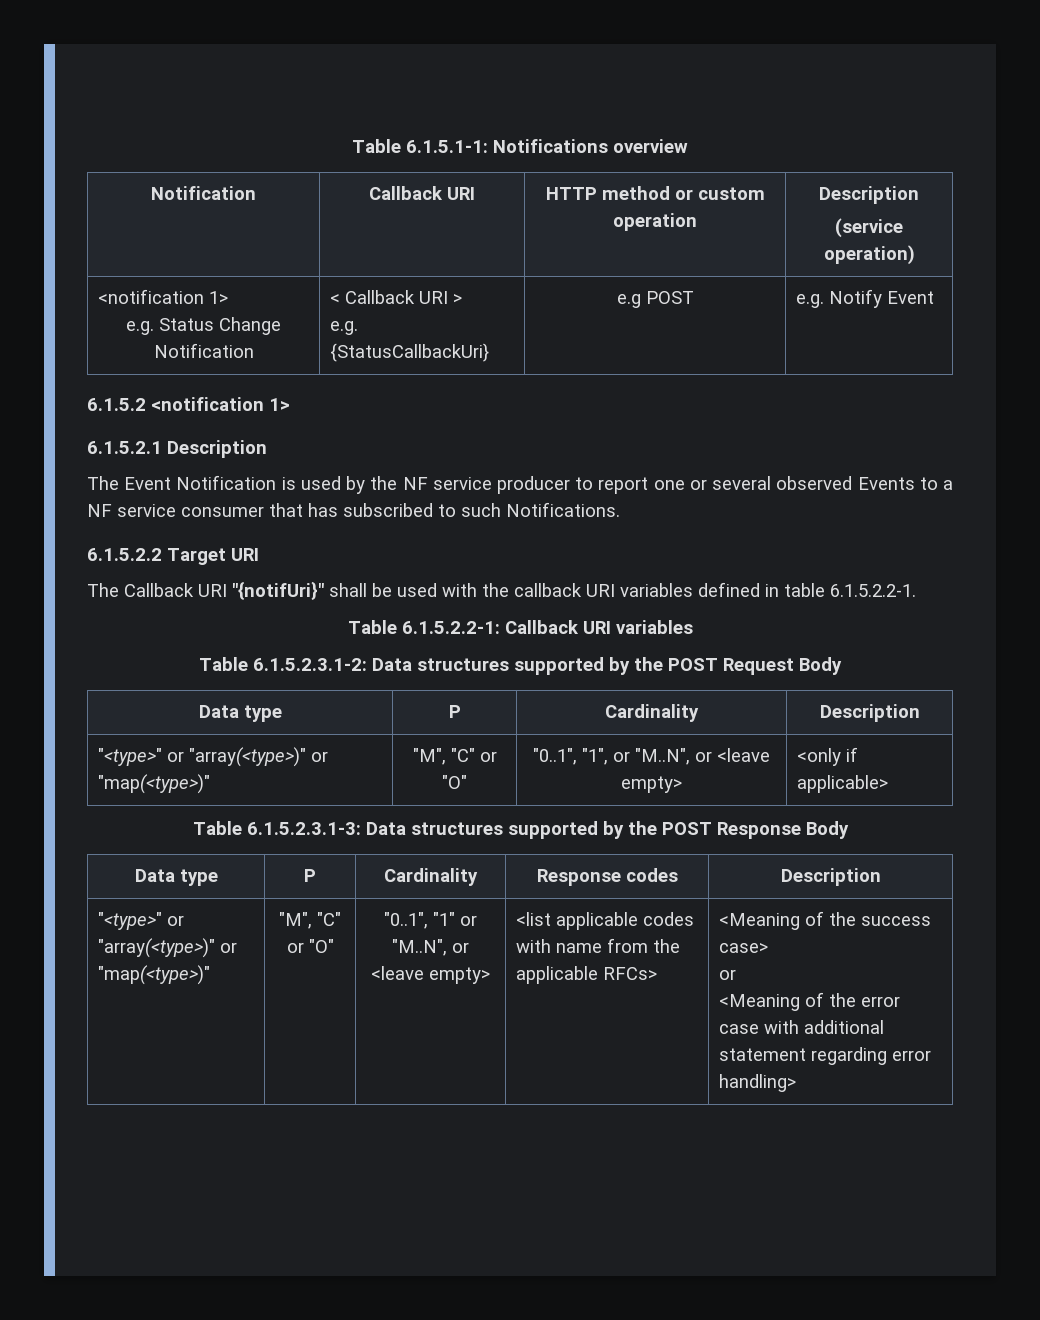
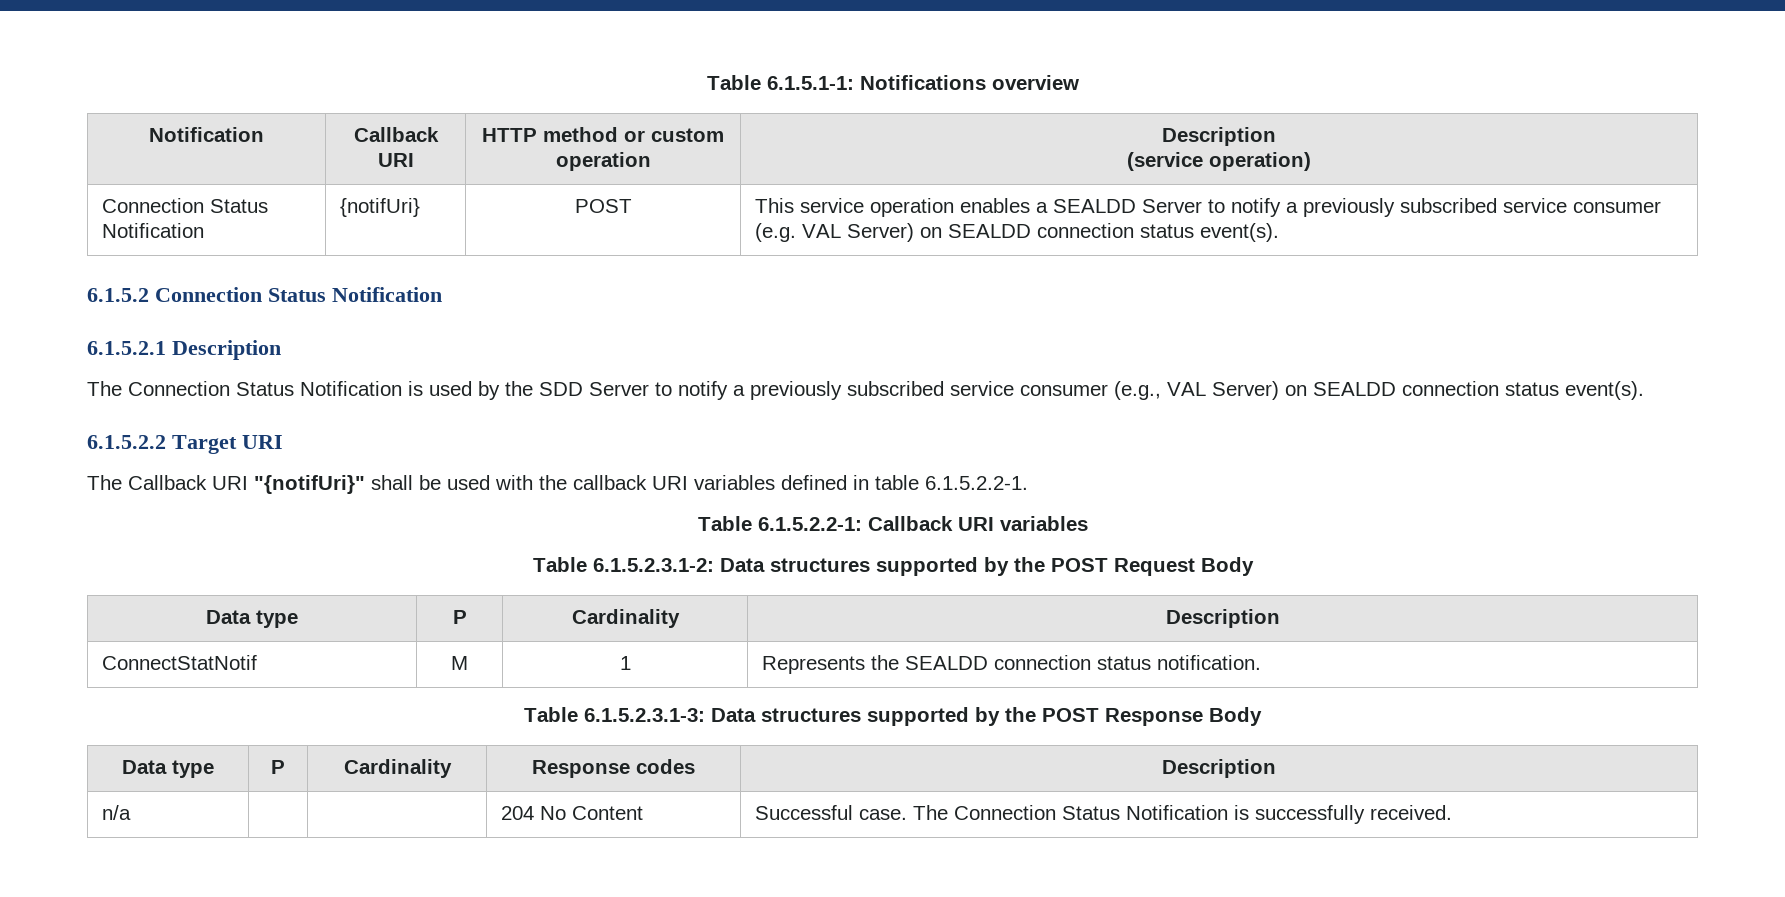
  Notification | Callback URI | HTTP method or custom operation | Description
  (service operation)
- <notification 1>
- e.g. Status Change Notification | < Callback URI >
- e.g. {StatusCallbackUri} | e.g POST | e.g. Notify Event
- 6.1.5.2 <notification 1>
+ Connection Status Notification | {notifUri} | POST | This service operation enables a SEALDD Server to notify a previously subscribed service consumer (e.g. VAL Server) on SEALDD connection status event(s).
+ 6.1.5.2 Connection Status Notification
- The Event Notification is used by the NF service producer to report one or several observed Events to a NF service consumer that has subscribed to such Notifications.
+ The Connection Status Notification is used by the SDD Server to notify a previously subscribed service consumer (e.g., VAL Server) on SEALDD connection status event(s).
- "<type>" or "array(<type>)" or "map(<type>)" | "M", "C" or "O" | "0..1", "1", or "M..N", or <leave empty> | <only if applicable>
+ ConnectStatNotif | M | 1 | Represents the SEALDD connection status notification.
- "<type>" or "array(<type>)" or "map(<type>)" | "M", "C" or "O" | "0..1", "1" or "M..N", or <leave empty> | <list applicable codes with name from the applicable RFCs> | <Meaning of the success case>
- or
- <Meaning of the error case with additional statement regarding error handling>
+ n/a | | | 204 No Content | Successful case. The Connection Status Notification is successfully received.

